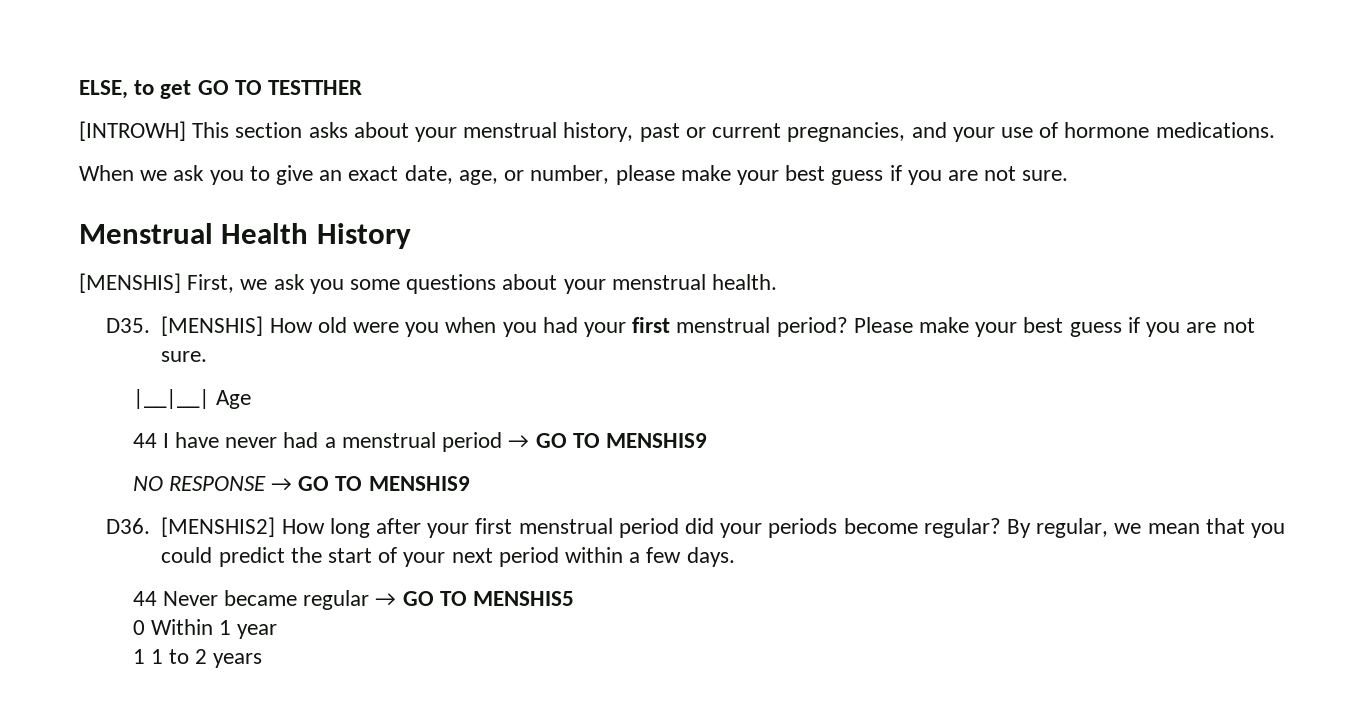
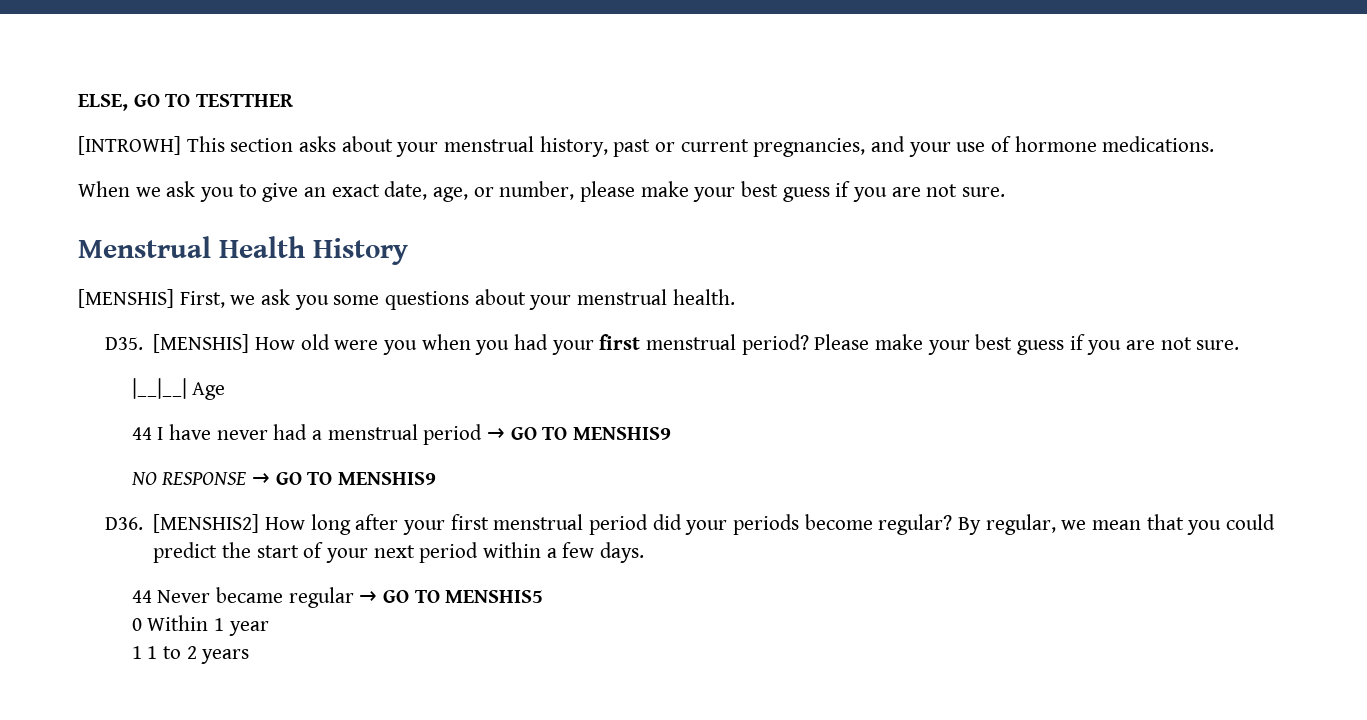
- ELSE, to get GO TO TESTTHER
+ ELSE, GO TO TESTTHER

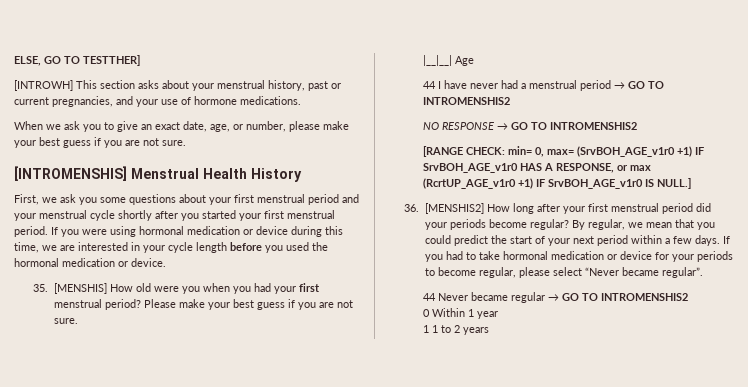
- ELSE, GO TO TESTTHER
+ ELSE, GO TO TESTTHER]
- Menstrual Health History
+ [INTROMENSHIS] Menstrual Health History
- [MENSHIS] First, we ask you some questions about your menstrual health.
- D35. [MENSHIS] How old were you when you had your first menstrual period?
+ First, we ask you some questions about your first menstrual period and your menstrual cycle shortly after you started your first menstrual period. If you were using hormonal medication or device during this time, we are interested in your cycle length before you used the hormonal medication or device.
+ 35. [MENSHIS] How old were you when you had your first menstrual period?
- 44 I have never had a menstrual period → GO TO MENSHIS9
+ 44 I have never had a menstrual period → GO TO INTROMENSHIS2
- NO RESPONSE → GO TO MENSHIS9
- D36. [MENSHIS2] How long after your first menstrual period did your periods become regular?
+ NO RESPONSE → GO TO INTROMENSHIS2
+ [RANGE CHECK: min= 0, max= (SrvBOH_AGE_v1r0 +1) IF SrvBOH_AGE_v1r0 HAS A RESPONSE, or max (RcrtUP_AGE_v1r0 +1) IF SrvBOH_AGE_v1r0 IS NULL.]
+ 36. [MENSHIS2] How long after your first menstrual period did your periods become regular?
+ If you had to take hormonal medication or device for your periods to become regular, please select “Never became regular”.
- 44 Never became regular → GO TO MENSHIS5
+ 44 Never became regular → GO TO INTROMENSHIS2

